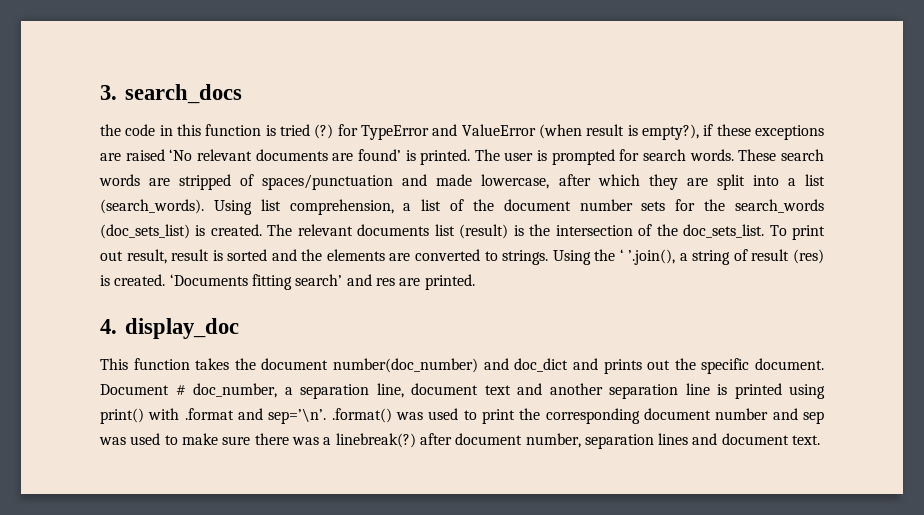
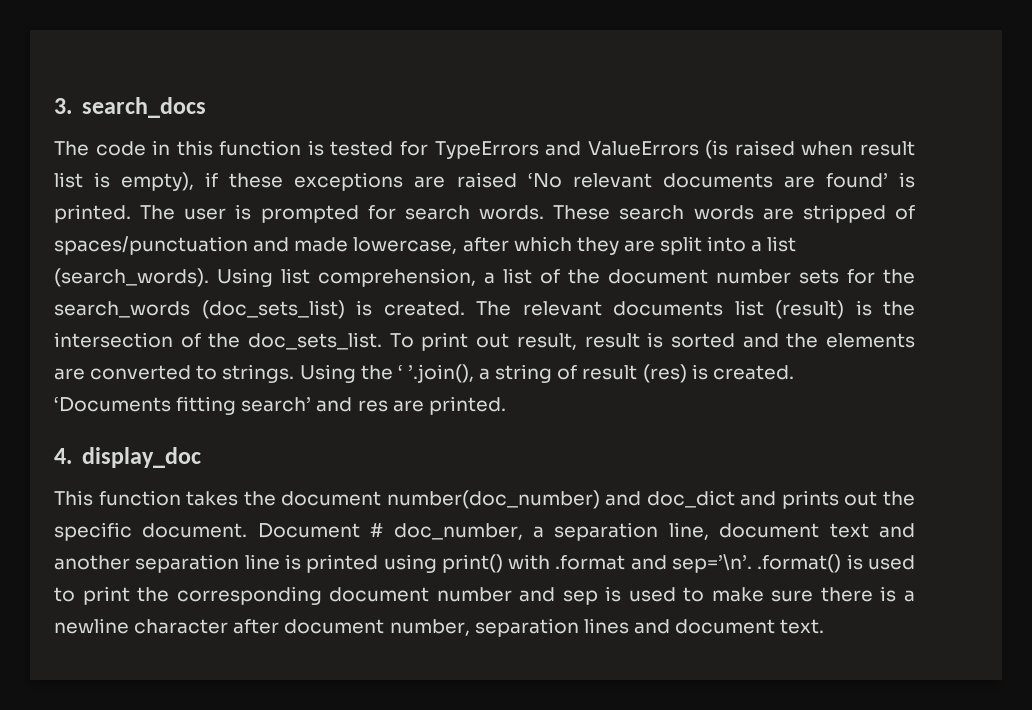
- the code in this function is tried (?) for TypeError and ValueError (when result is empty?), if these exceptions are raised ‘No relevant documents are found’ is printed.
+ The code in this function is tested for TypeErrors and ValueErrors (is raised when result list is empty), if these exceptions are raised ‘No relevant documents are found’ is printed.
- Document # doc_number, a separation line, document text and another separation line is printed using print() with .format and sep=’\n’. .format() was used to print the corresponding document number and sep was used to make sure there was a linebreak(?) after document number, separation lines and document text.
+ Document # doc_number, a separation line, document text and another separation line is printed using print() with .format and sep=’\n’. .format() is used to print the corresponding document number and sep is used to make sure there is a newline character after document number, separation lines and document text.

